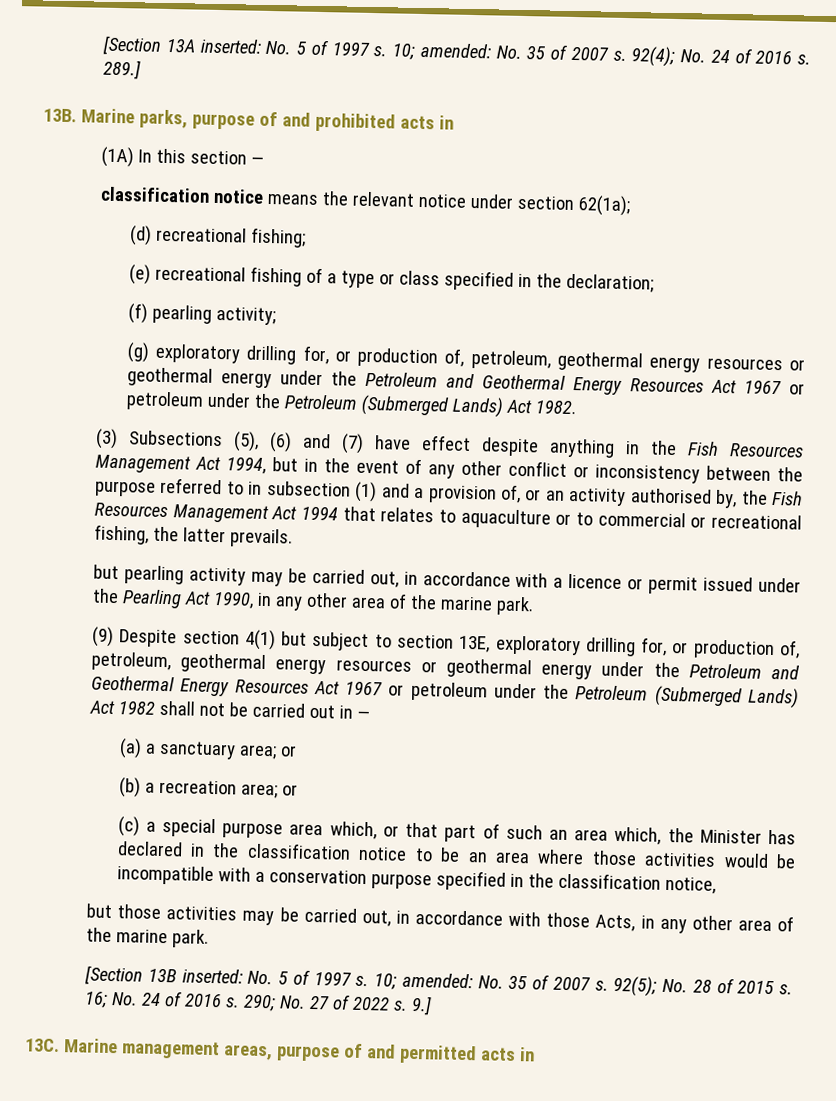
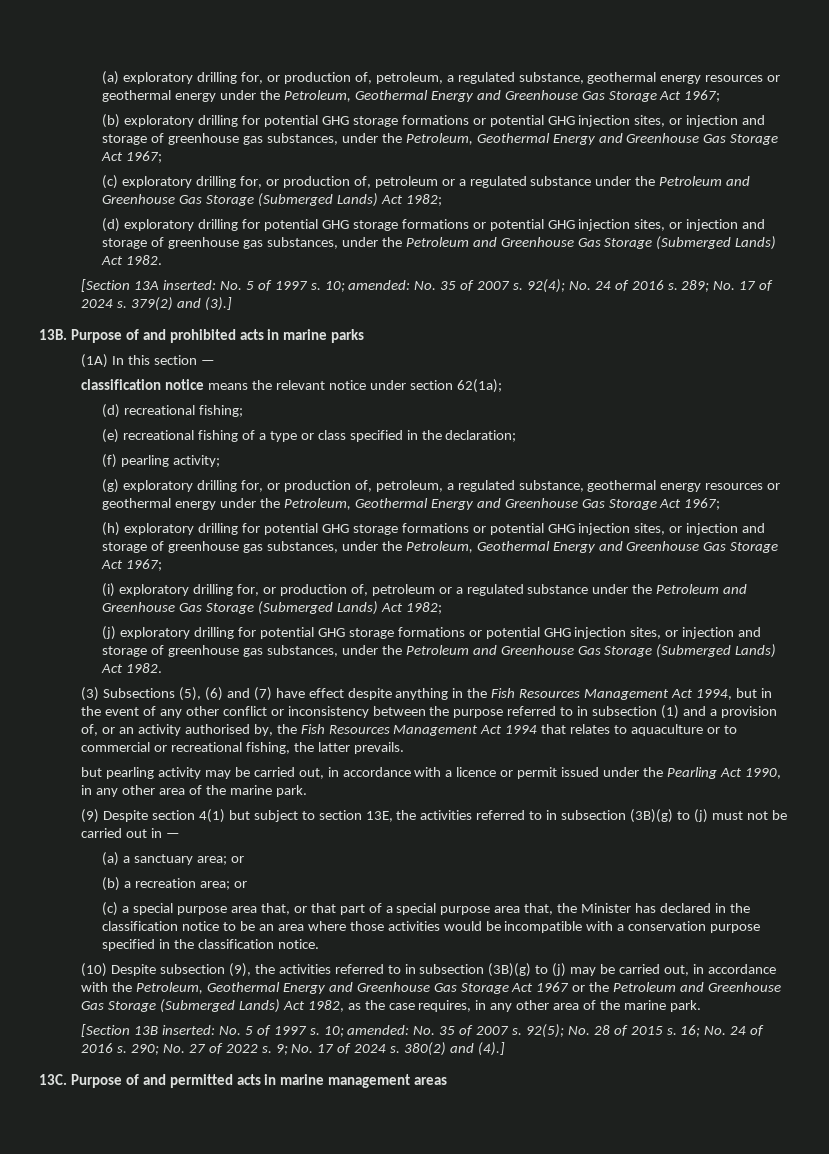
+ (a) exploratory drilling for, or production of, petroleum, a regulated substance, geothermal energy resources or geothermal energy under the Petroleum, Geothermal Energy and Greenhouse Gas Storage Act 1967;
+ (b) exploratory drilling for potential GHG storage formations or potential GHG injection sites, or injection and storage of greenhouse gas substances, under the Petroleum, Geothermal Energy and Greenhouse Gas Storage Act 1967;
+ (c) exploratory drilling for, or production of, petroleum or a regulated substance under the Petroleum and Greenhouse Gas Storage (Submerged Lands) Act 1982;
+ (d) exploratory drilling for potential GHG storage formations or potential GHG injection sites, or injection and storage of greenhouse gas substances, under the Petroleum and Greenhouse Gas Storage (Submerged Lands) Act 1982.
- 289.]
- 13B. Marine parks, purpose of and prohibited acts in
+ 289; No. 17 of 2024 s. 379(2) and (3).]
+ 13B. Purpose of and prohibited acts in marine parks
- (g) exploratory drilling for, or production of, petroleum, geothermal energy resources or geothermal energy under the Petroleum and Geothermal Energy Resources Act 1967 or petroleum under the Petroleum (Submerged Lands) Act 1982.
+ (g) exploratory drilling for, or production of, petroleum, a regulated substance, geothermal energy resources or geothermal energy under the Petroleum, Geothermal Energy and Greenhouse Gas Storage Act 1967;
+ (h) exploratory drilling for potential GHG storage formations or potential GHG injection sites, or injection and storage of greenhouse gas substances, under the Petroleum, Geothermal Energy and Greenhouse Gas Storage Act 1967;
+ (i) exploratory drilling for, or production of, petroleum or a regulated substance under the Petroleum and Greenhouse Gas Storage (Submerged Lands) Act 1982;
+ (j) exploratory drilling for potential GHG storage formations or potential GHG injection sites, or injection and storage of greenhouse gas substances, under the Petroleum and Greenhouse Gas Storage (Submerged Lands) Act 1982.
- (9) Despite section 4(1) but subject to section 13E, exploratory drilling for, or production of, petroleum, geothermal energy resources or geothermal energy under the Petroleum and Geothermal Energy Resources Act 1967 or petroleum under the Petroleum (Submerged Lands) Act 1982 shall not be carried out in —
+ (9) Despite section 4(1) but subject to section 13E, the activities referred to in subsection (3B)(g) to (j) must not be carried out in —
- (c) a special purpose area which, or that part of such an area which, the Minister has declared in the classification notice to be an area where those activities would be incompatible with a conservation purpose specified in the classification notice,
- but those activities may be carried out, in accordance with those Acts, in any other area of the marine park.
+ (c) a special purpose area that, or that part of a special purpose area that, the Minister has declared in the classification notice to be an area where those activities would be incompatible with a conservation purpose specified in the classification notice.
+ (10) Despite subsection (9), the activities referred to in subsection (3B)(g) to (j) may be carried out, in accordance with the Petroleum, Geothermal Energy and Greenhouse Gas Storage Act 1967 or the Petroleum and Greenhouse Gas Storage (Submerged Lands) Act 1982, as the case requires, in any other area of the marine park.
- 9.]
- 13C. Marine management areas, purpose of and permitted acts in
+ 9; No. 17 of 2024 s. 380(2) and (4).]
+ 13C. Purpose of and permitted acts in marine management areas

